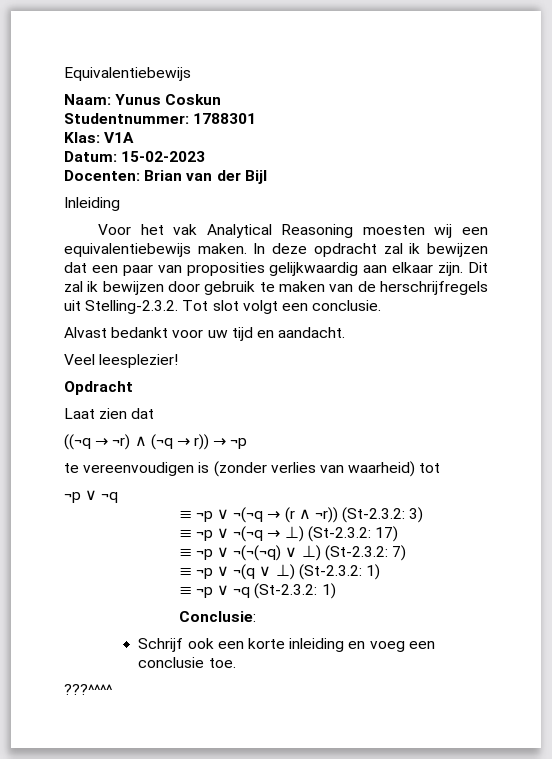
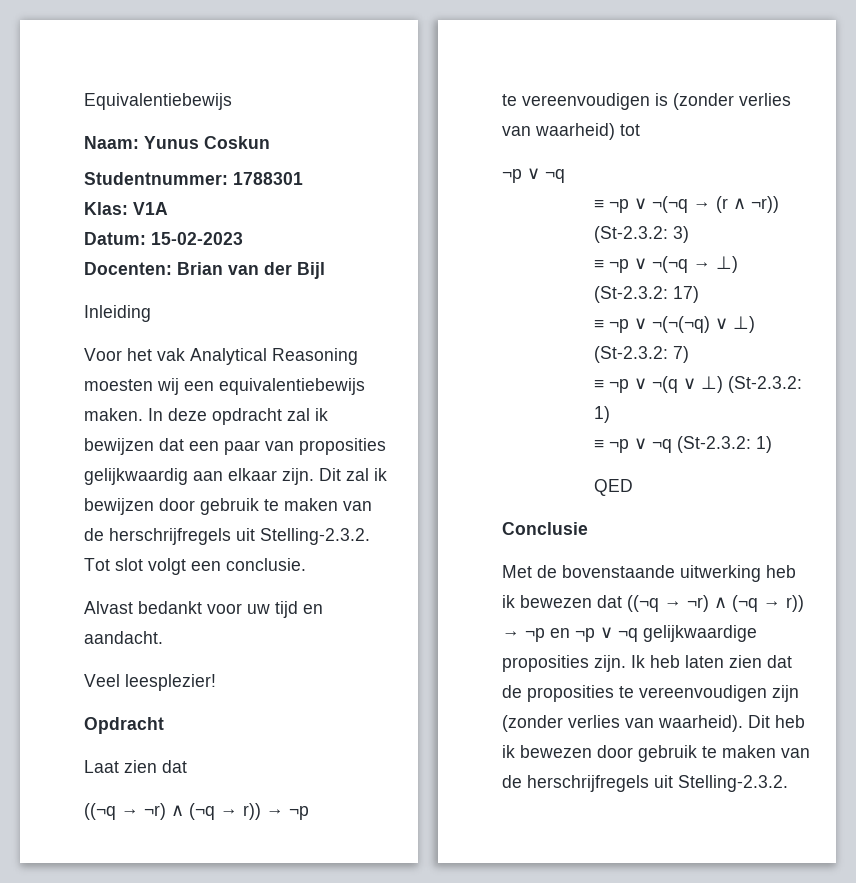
- Conclusie:
- Schrijf ook een korte inleiding en voeg een conclusie toe.
- ???^^^^
+ QED
+ Conclusie
+ Met de bovenstaande uitwerking heb ik bewezen dat ((¬q → ¬r) ∧ (¬q → r)) → ¬p en ¬p ∨ ¬q gelijkwaardige proposities zijn. Ik heb laten zien dat de proposities te vereenvoudigen zijn (zonder verlies van waarheid). Dit heb ik bewezen door gebruik te maken van de herschrijfregels uit Stelling-2.3.2.

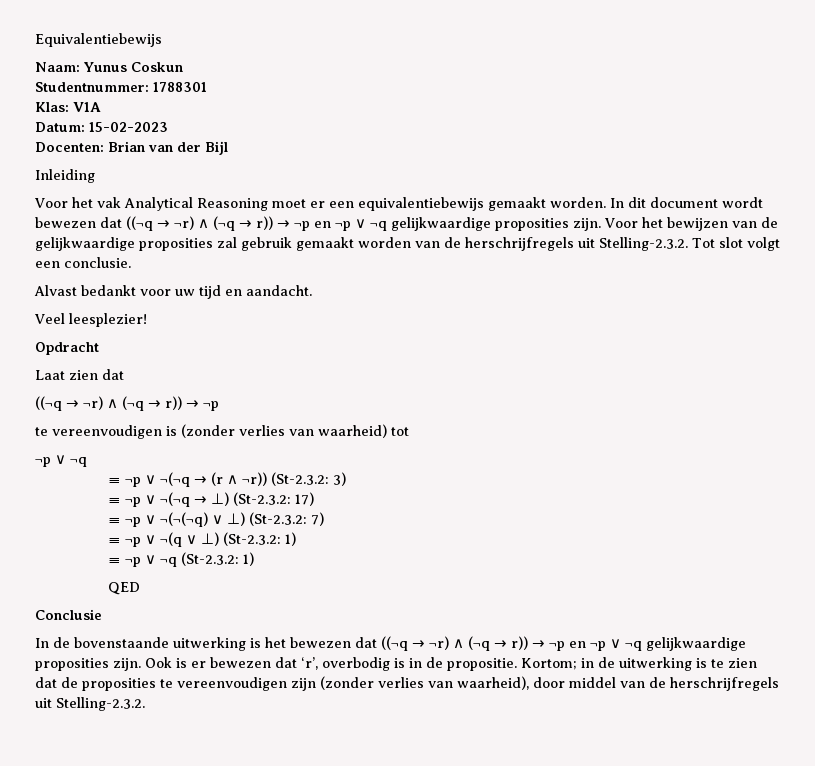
- Voor het vak Analytical Reasoning moesten wij een equivalentiebewijs maken. In deze opdracht zal ik bewijzen dat een paar van proposities gelijkwaardig aan elkaar zijn. Dit zal ik bewijzen door gebruik te maken van de herschrijfregels uit Stelling-2.3.2. Tot slot volgt een conclusie.
+ Voor het vak Analytical Reasoning moet er een equivalentiebewijs gemaakt worden. In dit document wordt bewezen dat ((¬q → ¬r) ∧ (¬q → r)) → ¬p en ¬p ∨ ¬q gelijkwaardige proposities zijn. Voor het bewijzen van de gelijkwaardige proposities zal gebruik gemaakt worden van de herschrijfregels uit Stelling-2.3.2. Tot slot volgt een conclusie.
- Met de bovenstaande uitwerking heb ik bewezen dat ((¬q → ¬r) ∧ (¬q → r)) → ¬p en ¬p ∨ ¬q gelijkwaardige proposities zijn.
+ In de bovenstaande uitwerking is het bewezen dat ((¬q → ¬r) ∧ (¬q → r)) → ¬p en ¬p ∨ ¬q gelijkwaardige proposities zijn.
- Ik heb laten zien dat de proposities te vereenvoudigen zijn (zonder verlies van waarheid). Dit heb ik bewezen door gebruik te maken van de herschrijfregels uit Stelling-2.3.2.
+ Ook is er bewezen dat ‘r’, overbodig is in de propositie. Kortom; in de uitwerking is te zien dat de proposities te vereenvoudigen zijn (zonder verlies van waarheid), door middel van de herschrijfregels uit Stelling-2.3.2.

